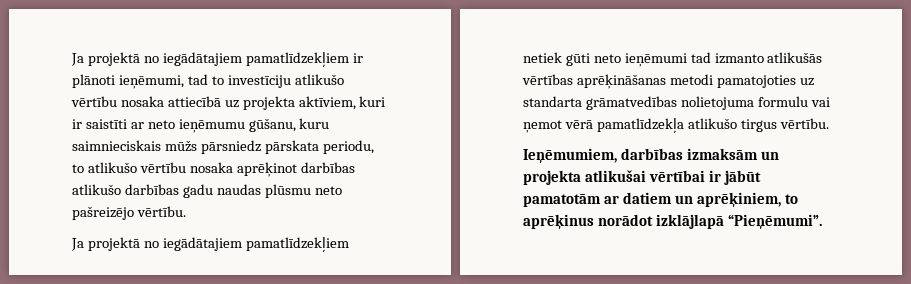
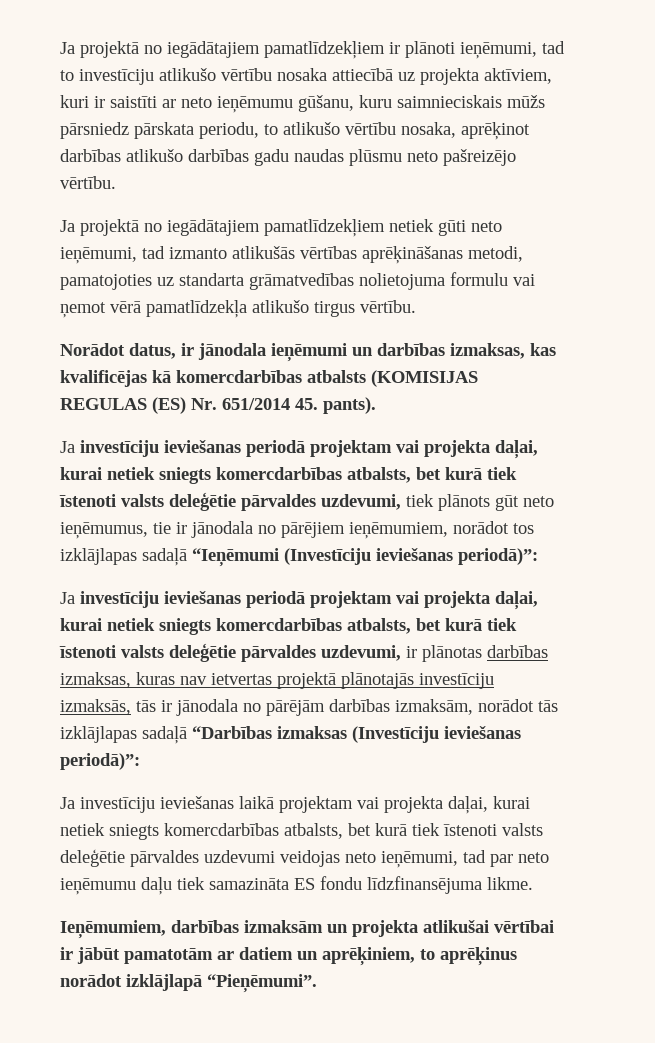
- Ja projektā no iegādātajiem pamatlīdzekļiem ir plānoti ieņēmumi, tad to investīciju atlikušo vērtību nosaka attiecībā uz projekta aktīviem, kuri ir saistīti ar neto ieņēmumu gūšanu, kuru saimnieciskais mūžs pārsniedz pārskata periodu, to atlikušo vērtību nosaka aprēķinot darbības atlikušo darbības gadu naudas plūsmu neto pašreizējo vērtību.
+ Ja projektā no iegādātajiem pamatlīdzekļiem ir plānoti ieņēmumi, tad to investīciju atlikušo vērtību nosaka attiecībā uz projekta aktīviem, kuri ir saistīti ar neto ieņēmumu gūšanu, kuru saimnieciskais mūžs pārsniedz pārskata periodu, to atlikušo vērtību nosaka, aprēķinot darbības atlikušo darbības gadu naudas plūsmu neto pašreizējo vērtību.
- Ja projektā no iegādātajiem pamatlīdzekļiem netiek gūti neto ieņēmumi tad izmanto atlikušās vērtības aprēķināšanas metodi pamatojoties uz standarta grāmatvedības nolietojuma formulu vai ņemot vērā pamatlīdzekļa atlikušo tirgus vērtību.
+ Ja projektā no iegādātajiem pamatlīdzekļiem netiek gūti neto ieņēmumi, tad izmanto atlikušās vērtības aprēķināšanas metodi, pamatojoties uz standarta grāmatvedības nolietojuma formulu vai ņemot vērā pamatlīdzekļa atlikušo tirgus vērtību.
+ Norādot datus, ir jānodala ieņēmumi un darbības izmaksas, kas kvalificējas kā komercdarbības atbalsts (KOMISIJAS REGULAS (ES) Nr. 651/2014 45. pants).
+ Ja investīciju ieviešanas periodā projektam vai projekta daļai, kurai netiek sniegts komercdarbības atbalsts, bet kurā tiek īstenoti valsts deleģētie pārvaldes uzdevumi, tiek plānots gūt neto ieņēmumus, tie ir jānodala no pārējiem ieņēmumiem, norādot tos izklājlapas sadaļā “Ieņēmumi (Investīciju ieviešanas periodā)”:
+ Ja investīciju ieviešanas periodā projektam vai projekta daļai, kurai netiek sniegts komercdarbības atbalsts, bet kurā tiek īstenoti valsts deleģētie pārvaldes uzdevumi, ir plānotas darbības izmaksas, kuras nav ietvertas projektā plānotajās investīciju izmaksās, tās ir jānodala no pārējām darbības izmaksām, norādot tās izklājlapas sadaļā “Darbības izmaksas (Investīciju ieviešanas periodā)”:
+ Ja investīciju ieviešanas laikā projektam vai projekta daļai, kurai netiek sniegts komercdarbības atbalsts, bet kurā tiek īstenoti valsts deleģētie pārvaldes uzdevumi veidojas neto ieņēmumi, tad par neto ieņēmumu daļu tiek samazināta ES fondu līdzfinansējuma likme.

